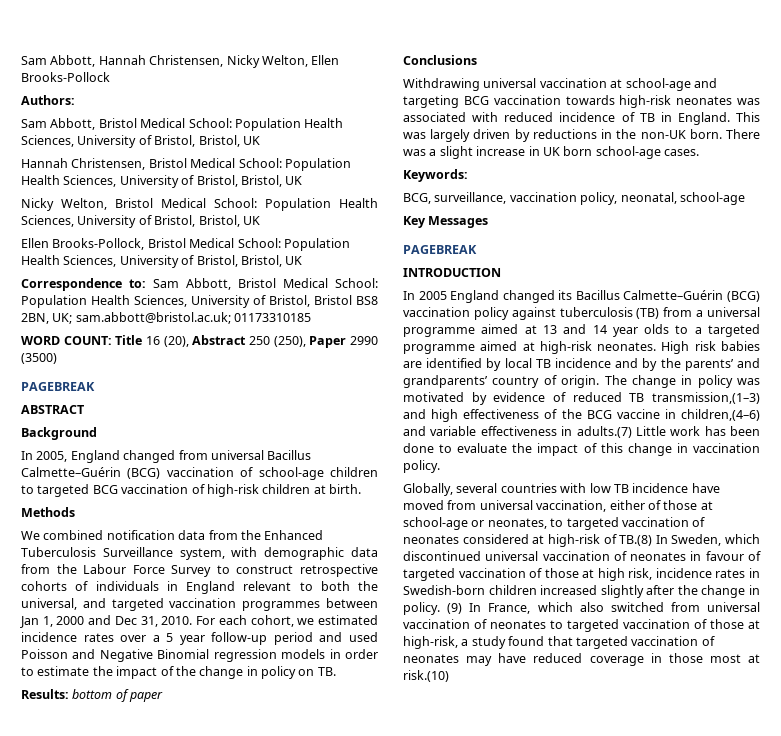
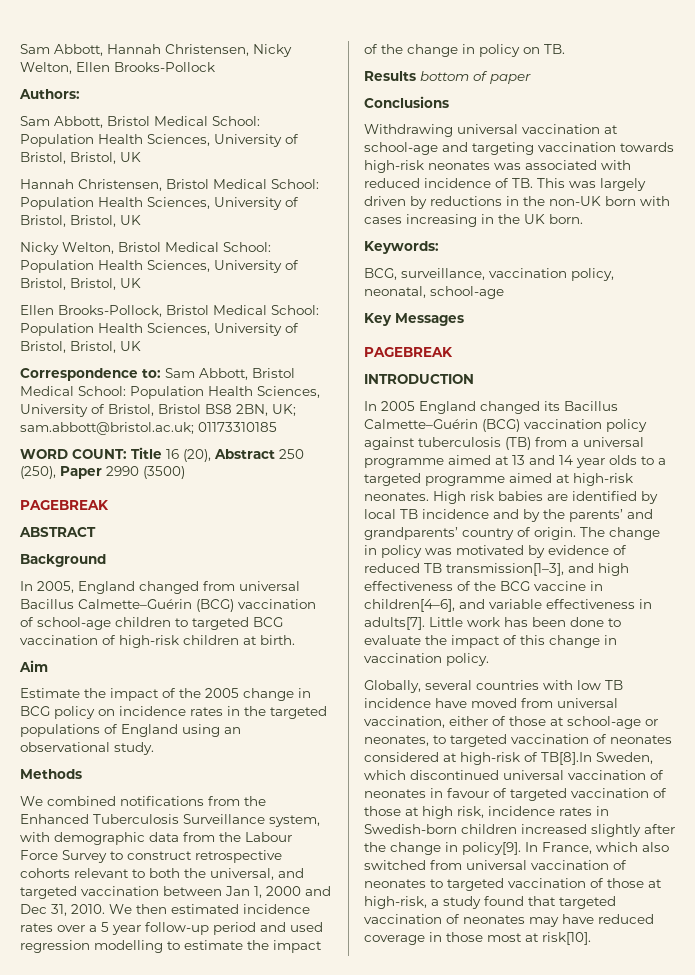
+ Aim
+ Estimate the impact of the 2005 change in BCG policy on incidence rates in the targeted populations of England using an observational study.
- We combined notification data from the Enhanced Tuberculosis Surveillance system, with demographic data from the Labour Force Survey to construct retrospective cohorts of individuals in England relevant to both the universal, and targeted vaccination programmes between Jan 1, 2000 and Dec 31, 2010.
+ We combined notifications from the Enhanced Tuberculosis Surveillance system, with demographic data from the Labour Force Survey to construct retrospective cohorts relevant to both the universal, and targeted vaccination between Jan 1, 2000 and Dec 31, 2010.
- For each cohort, we estimated incidence rates over a 5 year follow-up period and used Poisson and Negative Binomial regression models in order to estimate the impact of the change in policy on TB.
+ We then estimated incidence rates over a 5 year follow-up period and used regression modelling to estimate the impact of the change in policy on TB.
- Results: bottom of paper
+ Results bottom of paper
- Withdrawing universal vaccination at school-age and targeting BCG vaccination towards high-risk neonates was associated with reduced incidence of TB in England. This was largely driven by reductions in the non-UK born. There was a slight increase in UK born school-age cases.
+ Withdrawing universal vaccination at school-age and targeting vaccination towards high-risk neonates was associated with reduced incidence of TB. This was largely driven by reductions in the non-UK born with cases increasing in the UK born.
- The change in policy was motivated by evidence of reduced TB transmission,(1–3) and high effectiveness of the BCG vaccine in children,(4–6) and variable effectiveness in adults.(7) Little work has been done to evaluate the impact of this change in vaccination policy.
+ The change in policy was motivated by evidence of reduced TB transmission[1–3], and high effectiveness of the BCG vaccine in children[4–6], and variable effectiveness in adults[7]. Little work has been done to evaluate the impact of this change in vaccination policy.
- Globally, several countries with low TB incidence have moved from universal vaccination, either of those at school-age or neonates, to targeted vaccination of neonates considered at high-risk of TB.(8) In Sweden, which discontinued universal vaccination of neonates in favour of targeted vaccination of those at high risk, incidence rates in Swedish-born children increased slightly after the change in policy. (9) In France, which also switched from universal vaccination of neonates to targeted vaccination of those at high-risk, a study found that targeted vaccination of neonates may have reduced coverage in those most at risk.(10)
+ Globally, several countries with low TB incidence have moved from universal vaccination, either of those at school-age or neonates, to targeted vaccination of neonates considered at high-risk of TB[8].In Sweden, which discontinued universal vaccination of neonates in favour of targeted vaccination of those at high risk, incidence rates in Swedish-born children increased slightly after the change in policy[9]. In France, which also switched from universal vaccination of neonates to targeted vaccination of those at high-risk, a study found that targeted vaccination of neonates may have reduced coverage in those most at risk[10].

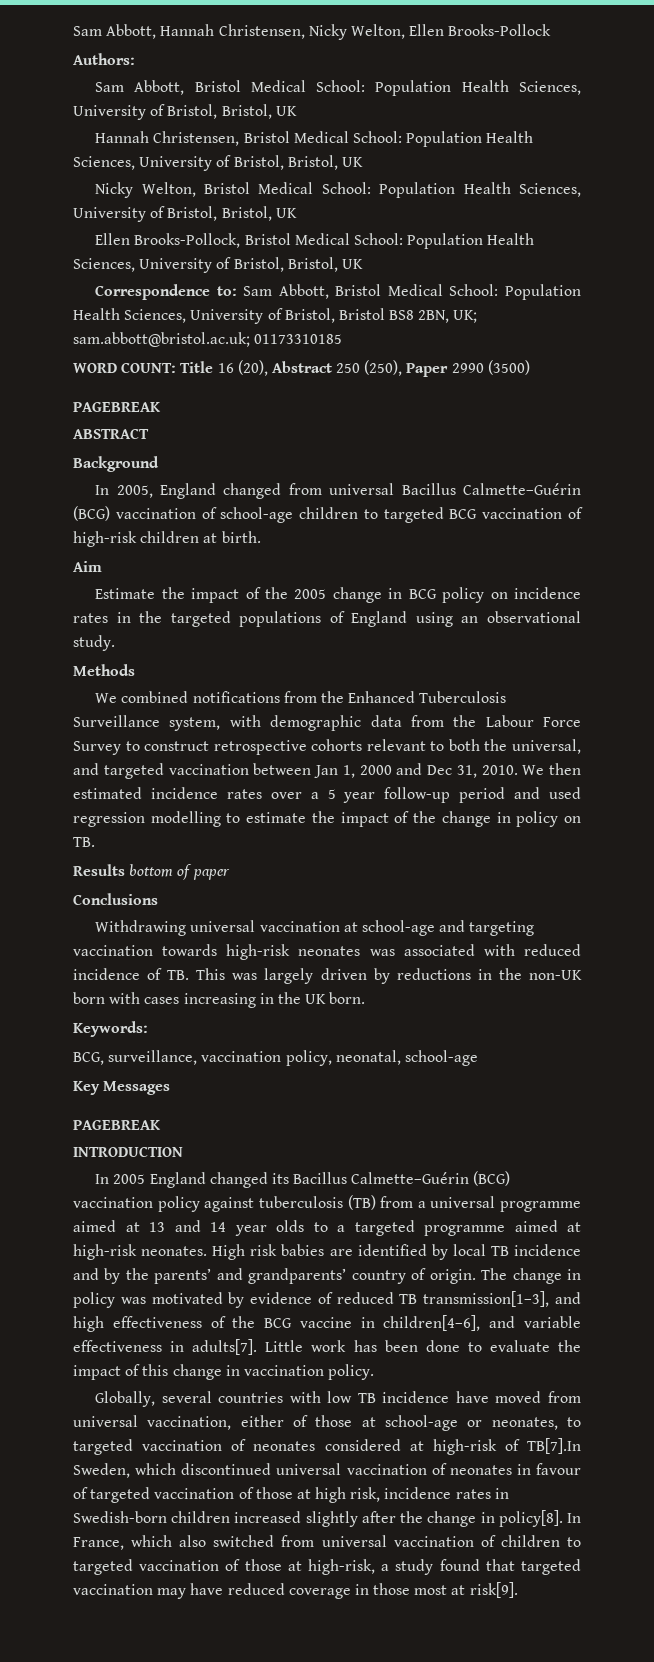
- Globally, several countries with low TB incidence have moved from universal vaccination, either of those at school-age or neonates, to targeted vaccination of neonates considered at high-risk of TB[8].In Sweden, which discontinued universal vaccination of neonates in favour of targeted vaccination of those at high risk, incidence rates in Swedish-born children increased slightly after the change in policy[9].
+ Globally, several countries with low TB incidence have moved from universal vaccination, either of those at school-age or neonates, to targeted vaccination of neonates considered at high-risk of TB[7].In Sweden, which discontinued universal vaccination of neonates in favour of targeted vaccination of those at high risk, incidence rates in Swedish-born children increased slightly after the change in policy[8].
- In France, which also switched from universal vaccination of neonates to targeted vaccination of those at high-risk, a study found that targeted vaccination of neonates may have reduced coverage in those most at risk[10].
+ In France, which also switched from universal vaccination of children to targeted vaccination of those at high-risk, a study found that targeted vaccination may have reduced coverage in those most at risk[9].

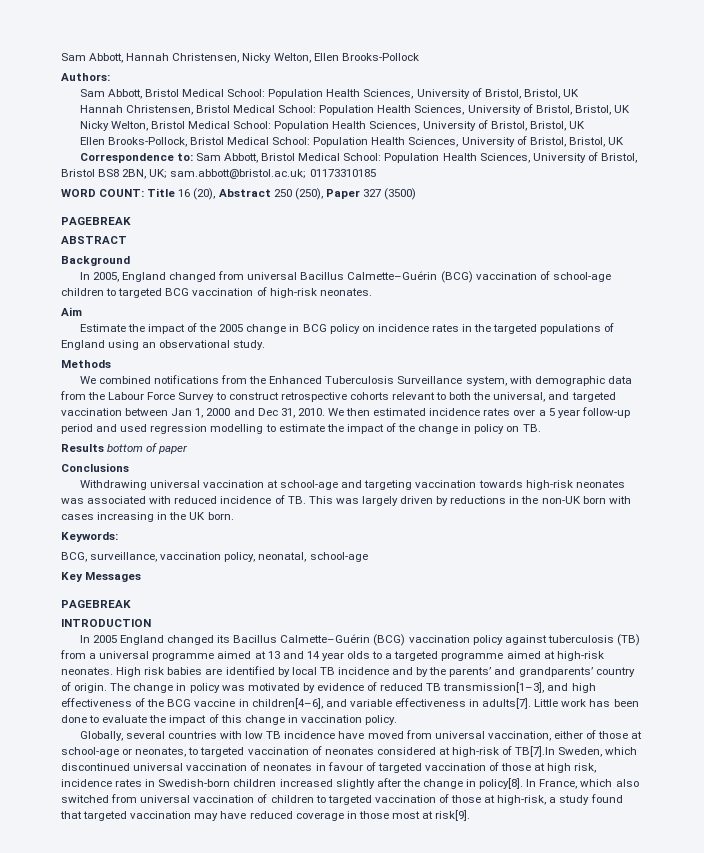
- WORD COUNT: Title 16 (20), Abstract 250 (250), Paper 2990 (3500)
+ WORD COUNT: Title 16 (20), Abstract 250 (250), Paper 327 (3500)
- In 2005, England changed from universal Bacillus Calmette–Guérin (BCG) vaccination of school-age children to targeted BCG vaccination of high-risk children at birth.
+ In 2005, England changed from universal Bacillus Calmette–Guérin (BCG) vaccination of school-age children to targeted BCG vaccination of high-risk neonates.

